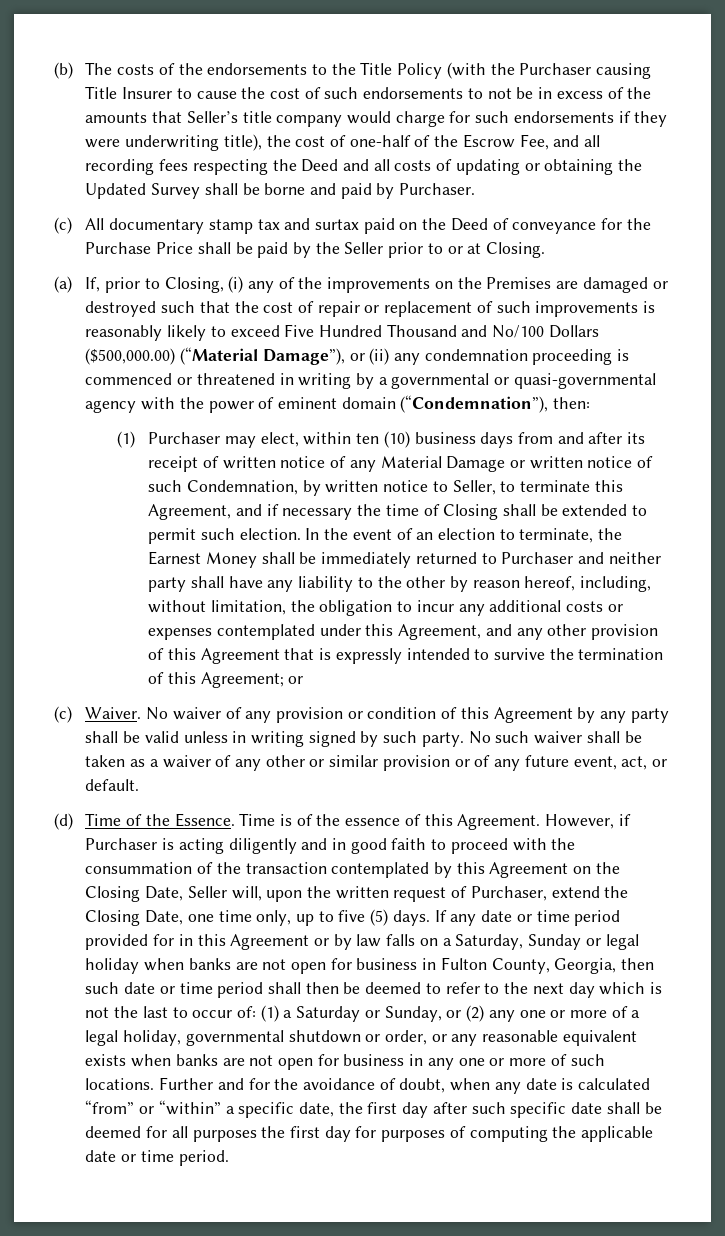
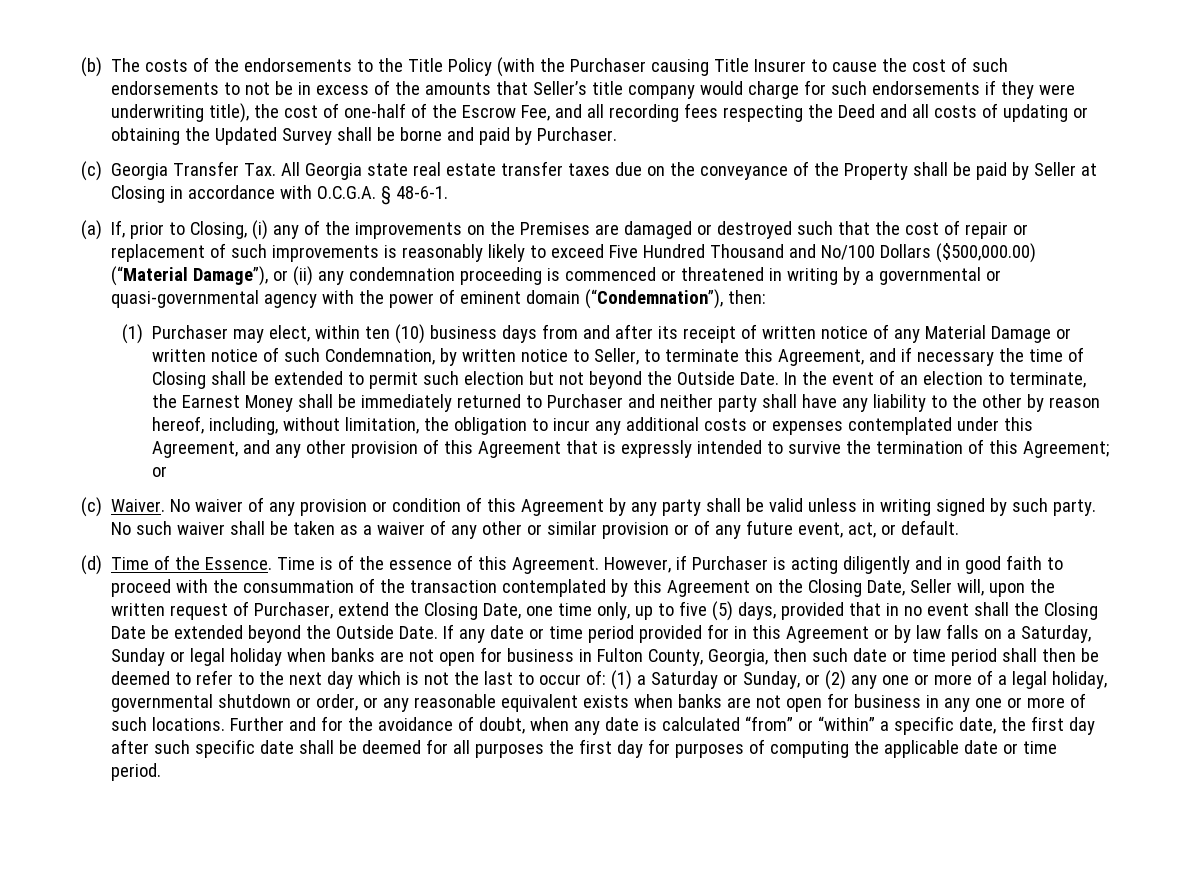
- (c) All documentary stamp tax and surtax paid on the Deed of conveyance for the Purchase Price shall be paid by the Seller prior to or at Closing.
+ (c) Georgia Transfer Tax. All Georgia state real estate transfer taxes due on the conveyance of the Property shall be paid by Seller at Closing in accordance with O.C.G.A. § 48-6-1.
- (1) Purchaser may elect, within ten (10) business days from and after its receipt of written notice of any Material Damage or written notice of such Condemnation, by written notice to Seller, to terminate this Agreement, and if necessary the time of Closing shall be extended to permit such election.
+ (1) Purchaser may elect, within ten (10) business days from and after its receipt of written notice of any Material Damage or written notice of such Condemnation, by written notice to Seller, to terminate this Agreement, and if necessary the time of Closing shall be extended to permit such election but not beyond the Outside Date.
- However, if Purchaser is acting diligently and in good faith to proceed with the consummation of the transaction contemplated by this Agreement on the Closing Date, Seller will, upon the written request of Purchaser, extend the Closing Date, one time only, up to five (5) days.
+ However, if Purchaser is acting diligently and in good faith to proceed with the consummation of the transaction contemplated by this Agreement on the Closing Date, Seller will, upon the written request of Purchaser, extend the Closing Date, one time only, up to five (5) days, provided that in no event shall the Closing Date be extended beyond the Outside Date.

